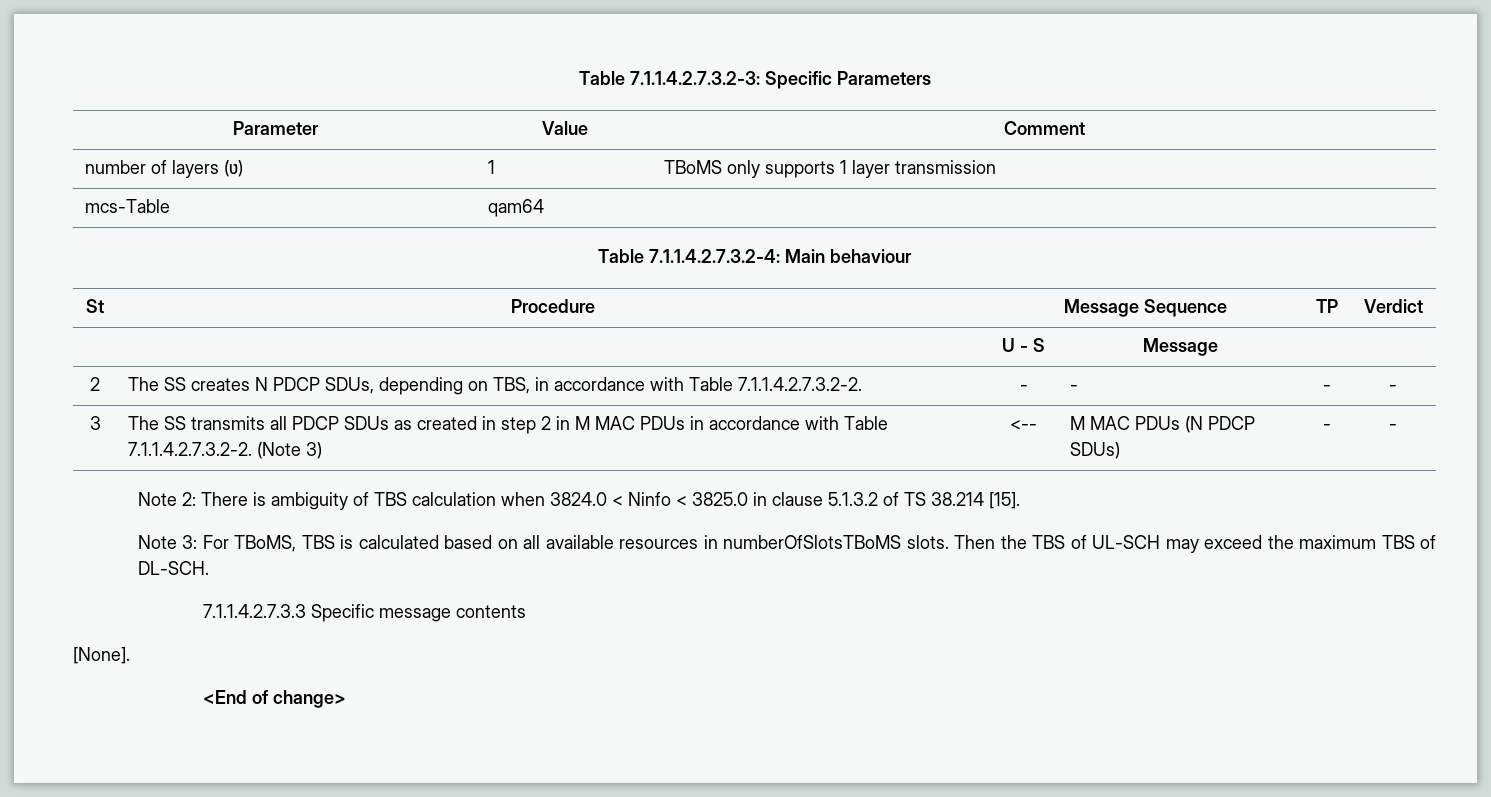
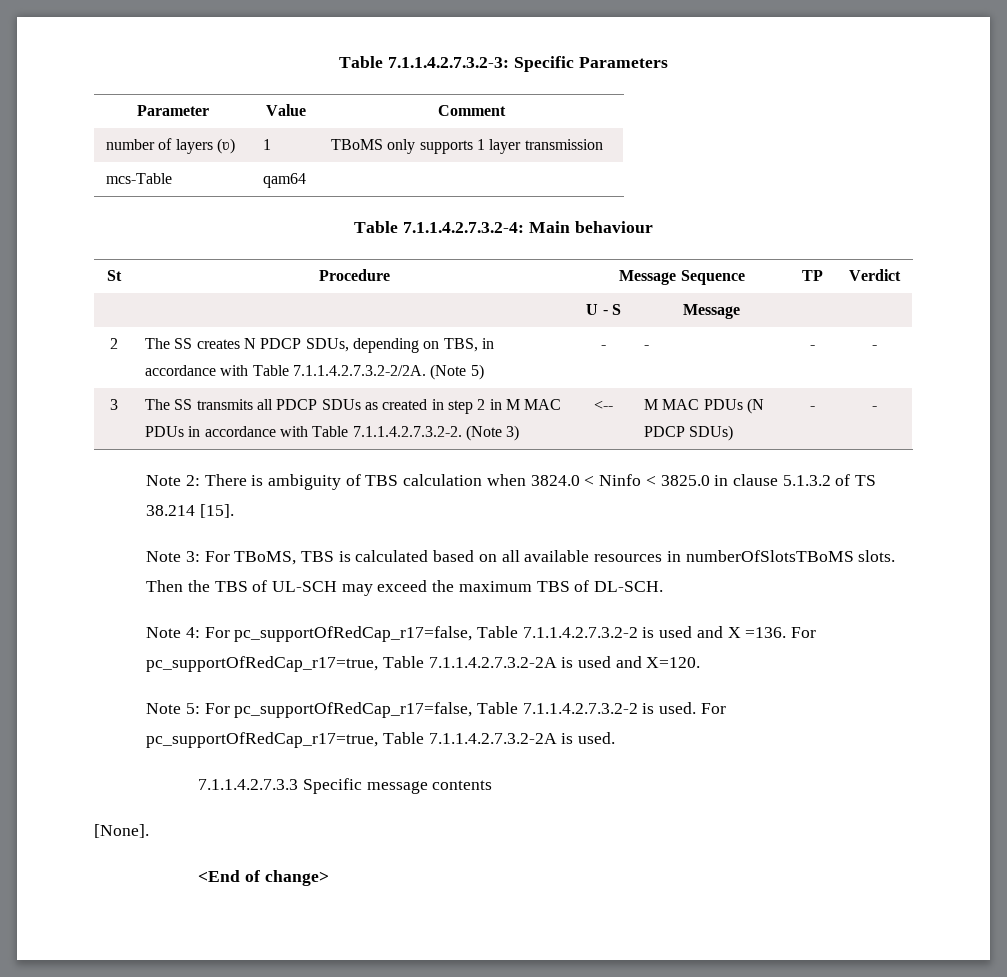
- 2 | The SS creates N PDCP SDUs, depending on TBS, in accordance with Table 7.1.1.4.2.7.3.2-2. | - | - | - | -
+ 2 | The SS creates N PDCP SDUs, depending on TBS, in accordance with Table 7.1.1.4.2.7.3.2-2/2A. (Note 5) | - | - | - | -
+ Note 4: For pc_supportOfRedCap_r17=false, Table 7.1.1.4.2.7.3.2-2 is used and X =136. For pc_supportOfRedCap_r17=true, Table 7.1.1.4.2.7.3.2-2A is used and X=120.
+ Note 5: For pc_supportOfRedCap_r17=false, Table 7.1.1.4.2.7.3.2-2 is used. For pc_supportOfRedCap_r17=true, Table 7.1.1.4.2.7.3.2-2A is used.

